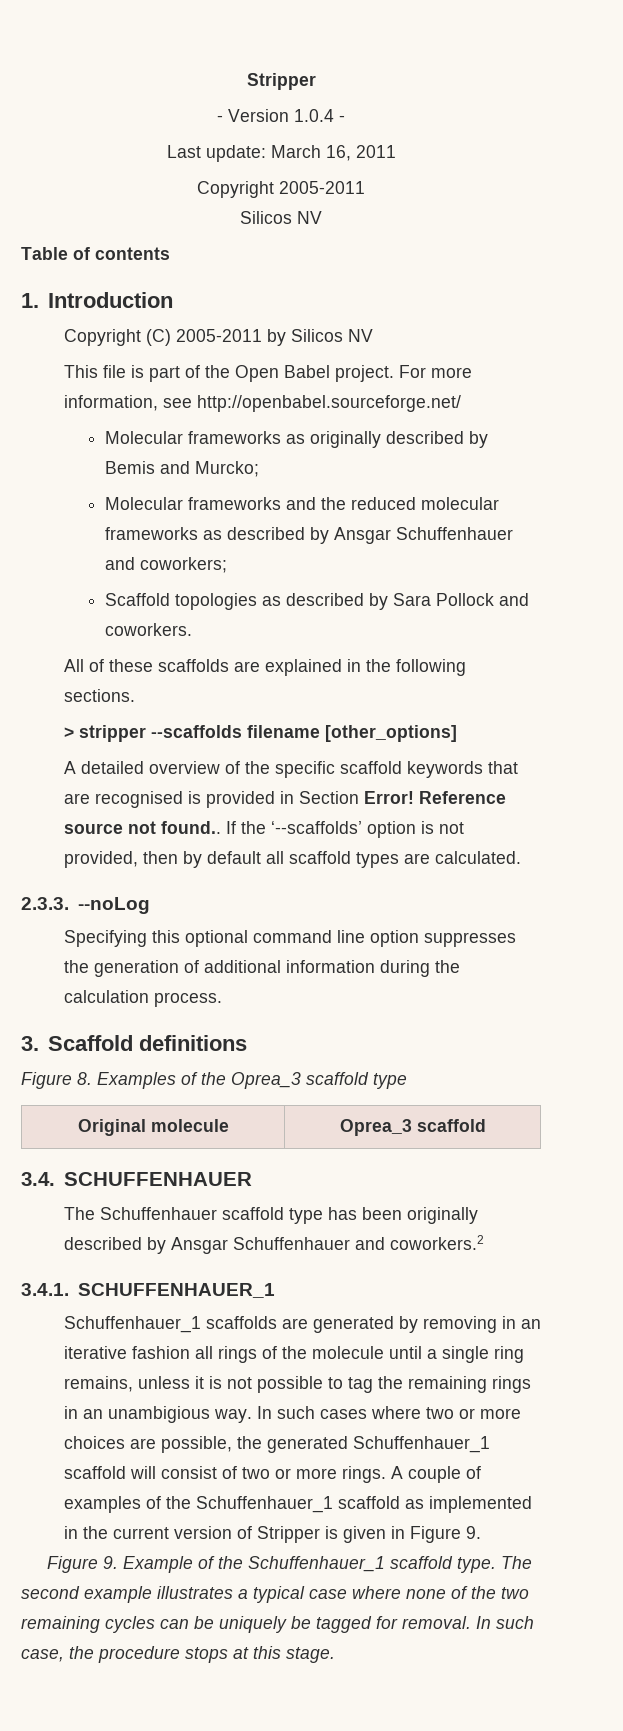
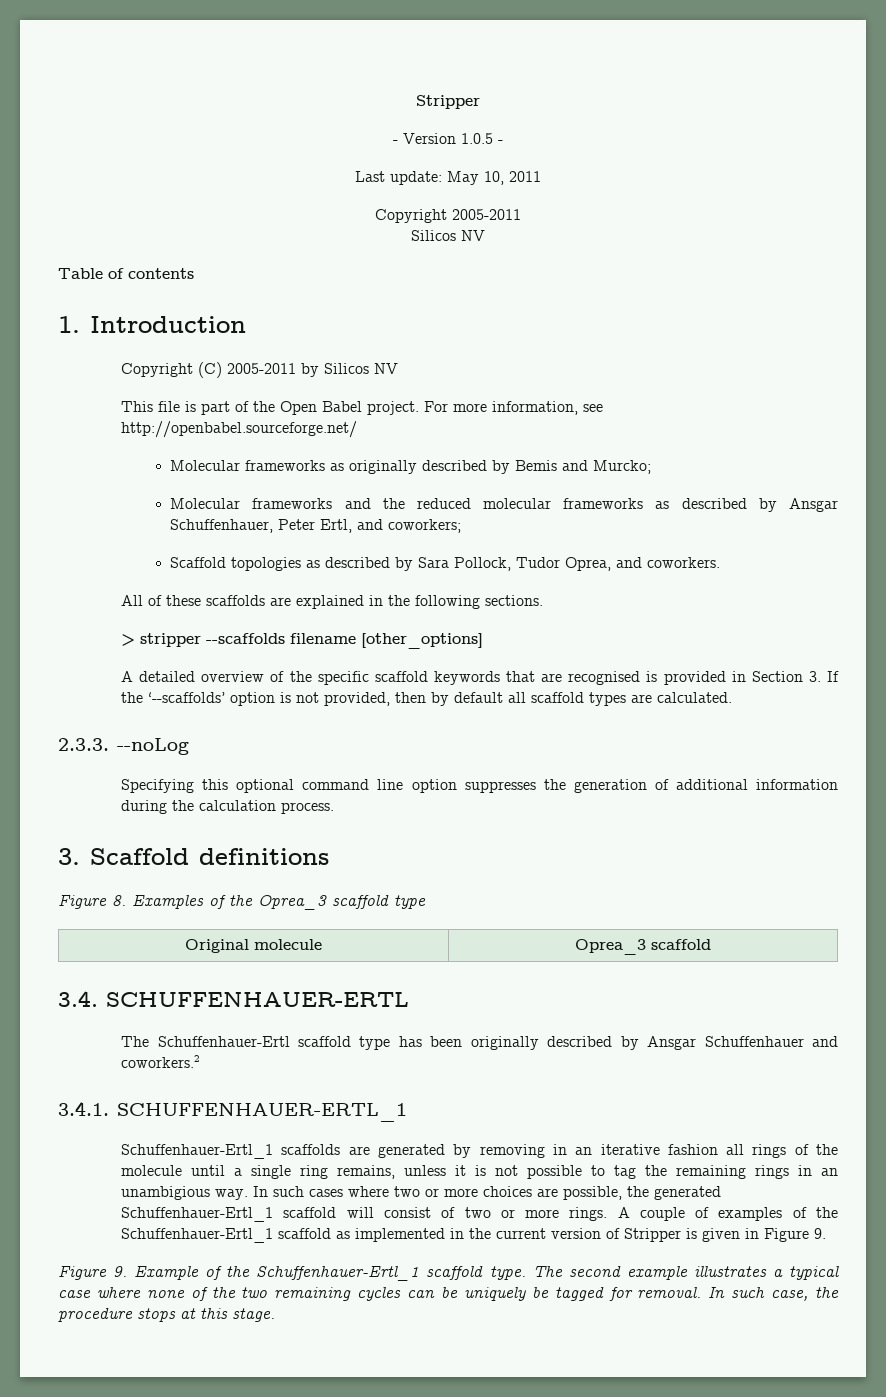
- - Version 1.0.4 -
+ - Version 1.0.5 -
- Last update: March 16, 2011
+ Last update: May 10, 2011
- Molecular frameworks and the reduced molecular frameworks as described by Ansgar Schuffenhauer and coworkers;
+ Molecular frameworks and the reduced molecular frameworks as described by Ansgar Schuffenhauer, Peter Ertl, and coworkers;
- Scaffold topologies as described by Sara Pollock and coworkers.
+ Scaffold topologies as described by Sara Pollock, Tudor Oprea, and coworkers.
- A detailed overview of the specific scaffold keywords that are recognised is provided in Section Error! Reference source not found.. If the ‘--scaffolds’ option is not provided, then by default all scaffold types are calculated.
+ A detailed overview of the specific scaffold keywords that are recognised is provided in Section 3. If the ‘--scaffolds’ option is not provided, then by default all scaffold types are calculated.
- 3.4. SCHUFFENHAUER
- The Schuffenhauer scaffold type has been originally described by Ansgar Schuffenhauer and coworkers.2
+ 3.4. SCHUFFENHAUER-ERTL
+ The Schuffenhauer-Ertl scaffold type has been originally described by Ansgar Schuffenhauer and coworkers.2
- 3.4.1. SCHUFFENHAUER_1
- Schuffenhauer_1 scaffolds are generated by removing in an iterative fashion all rings of the molecule until a single ring remains, unless it is not possible to tag the remaining rings in an unambigious way.
+ 3.4.1. SCHUFFENHAUER-ERTL_1
+ Schuffenhauer-Ertl_1 scaffolds are generated by removing in an iterative fashion all rings of the molecule until a single ring remains, unless it is not possible to tag the remaining rings in an unambigious way.
- In such cases where two or more choices are possible, the generated Schuffenhauer_1 scaffold will consist of two or more rings.
+ In such cases where two or more choices are possible, the generated Schuffenhauer-Ertl_1 scaffold will consist of two or more rings.
- A couple of examples of the Schuffenhauer_1 scaffold as implemented in the current version of Stripper is given in Figure 9.
+ A couple of examples of the Schuffenhauer-Ertl_1 scaffold as implemented in the current version of Stripper is given in Figure 9.
- Figure 9. Example of the Schuffenhauer_1 scaffold type.
+ Figure 9. Example of the Schuffenhauer-Ertl_1 scaffold type.

